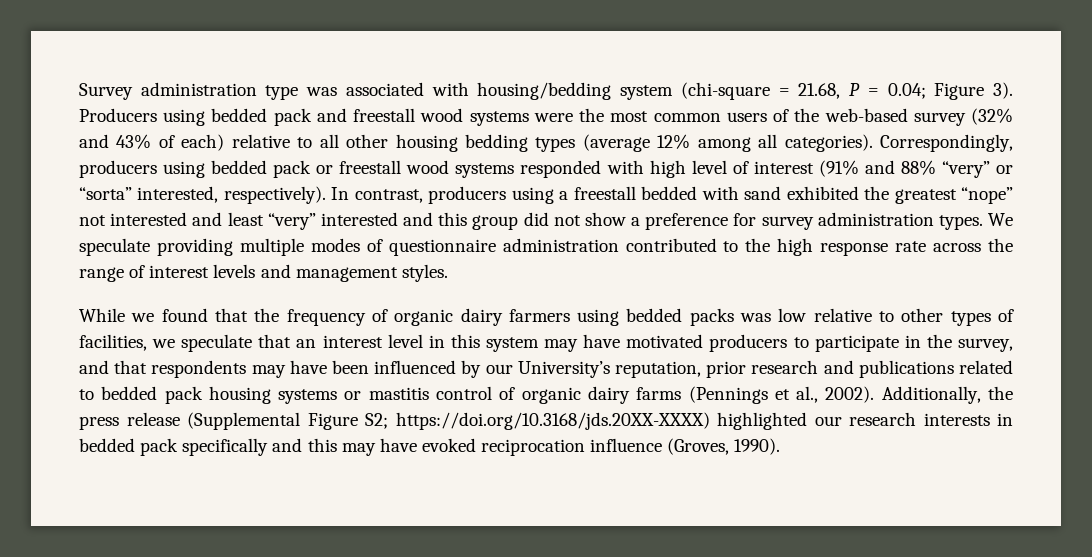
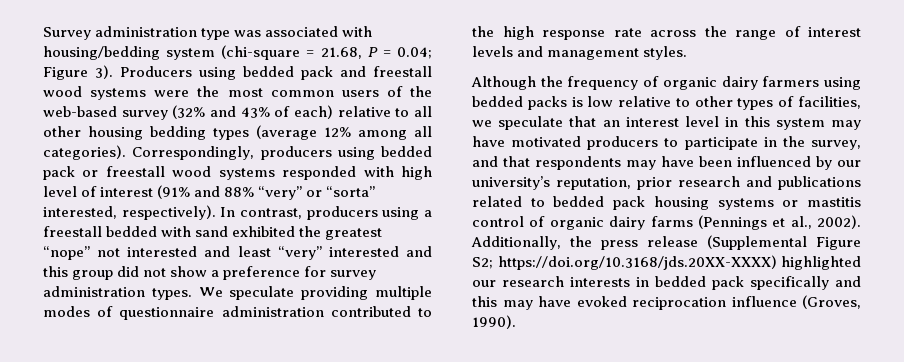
- While we found that the frequency of organic dairy farmers using bedded packs was low relative to other types of facilities, we speculate that an interest level in this system may have motivated producers to participate in the survey, and that respondents may have been influenced by our University’s reputation, prior research and publications related to bedded pack housing systems or mastitis control of organic dairy farms (Pennings et al., 2002).
+ Although the frequency of organic dairy farmers using bedded packs is low relative to other types of facilities, we speculate that an interest level in this system may have motivated producers to participate in the survey, and that respondents may have been influenced by our university’s reputation, prior research and publications related to bedded pack housing systems or mastitis control of organic dairy farms (Pennings et al., 2002).

